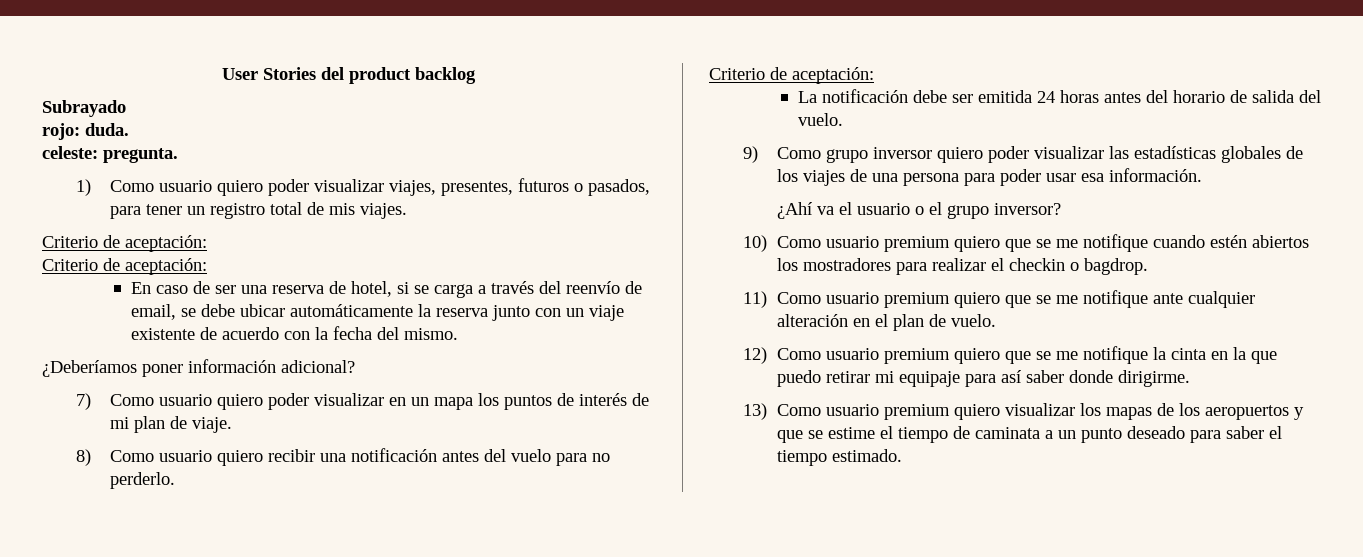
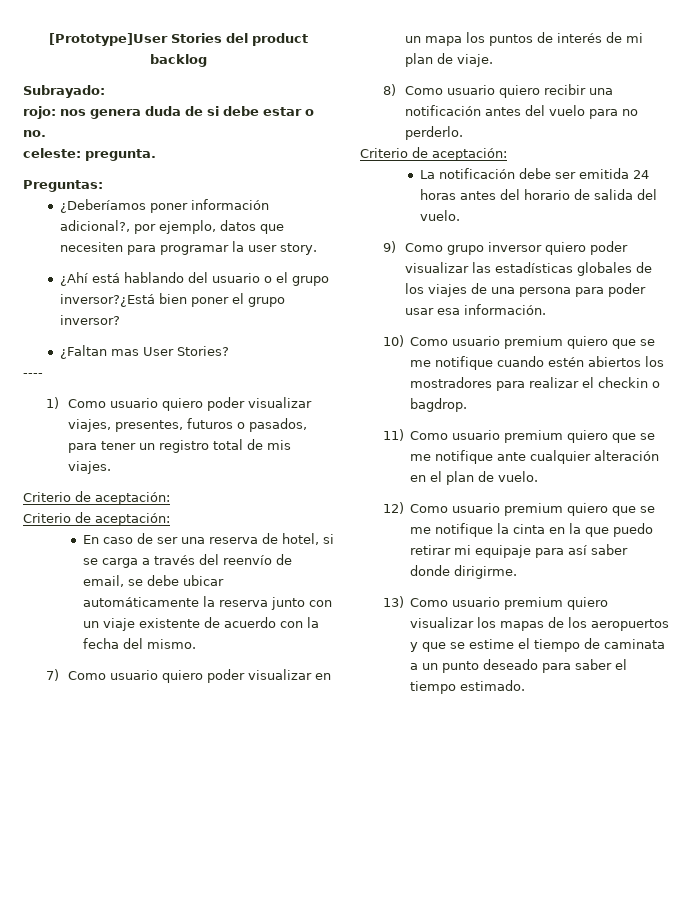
- User Stories del product backlog
+ [Prototype]User Stories del product backlog
- Subrayado
+ Subrayado:
- rojo: duda.
+ rojo: nos genera duda de si debe estar o no.
  celeste: pregunta.
+ Preguntas:
+ ¿Deberíamos poner información adicional?, por ejemplo, datos que necesiten para programar la user story.
+ ¿Ahí está hablando del usuario o el grupo inversor?¿Está bien poner el grupo inversor?
+ ¿Faltan mas User Stories?
+ ----
- ¿Deberíamos poner información adicional?
- ¿Ahí va el usuario o el grupo inversor?

